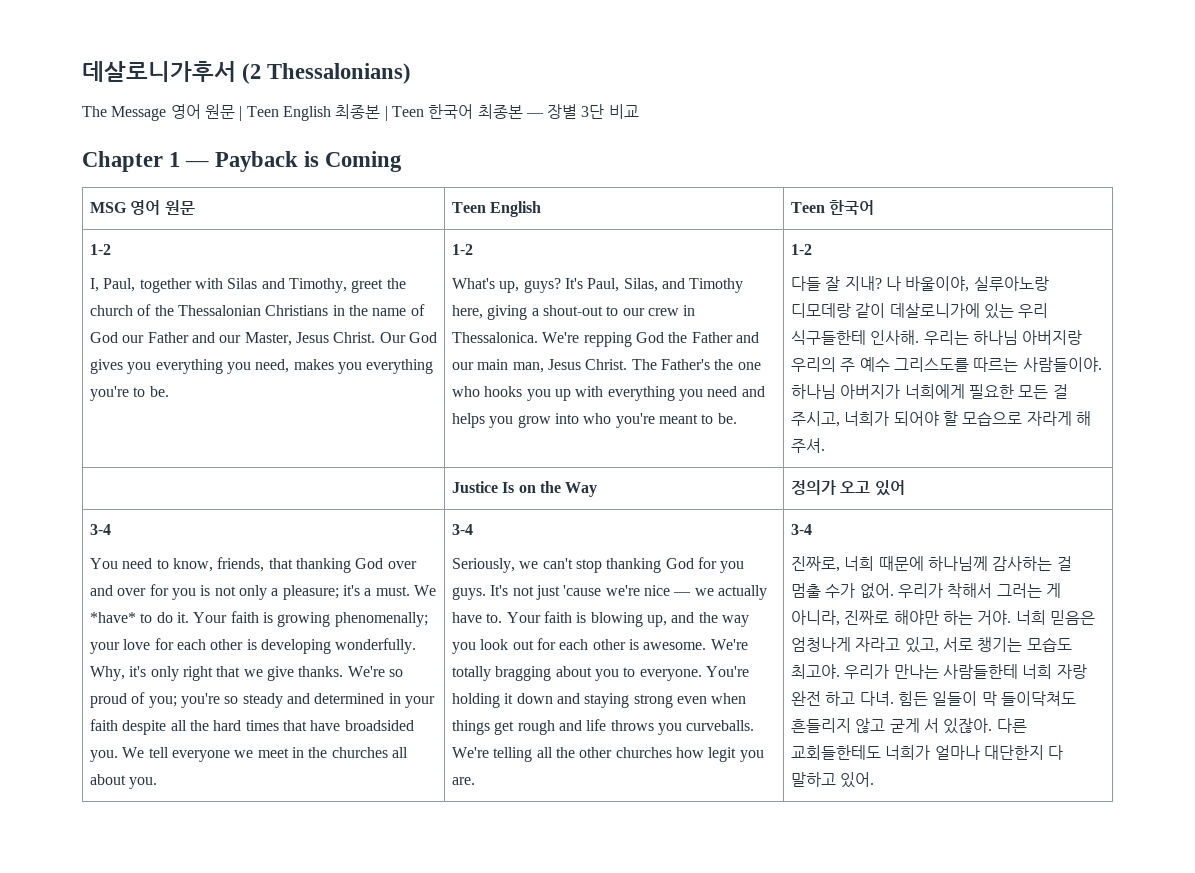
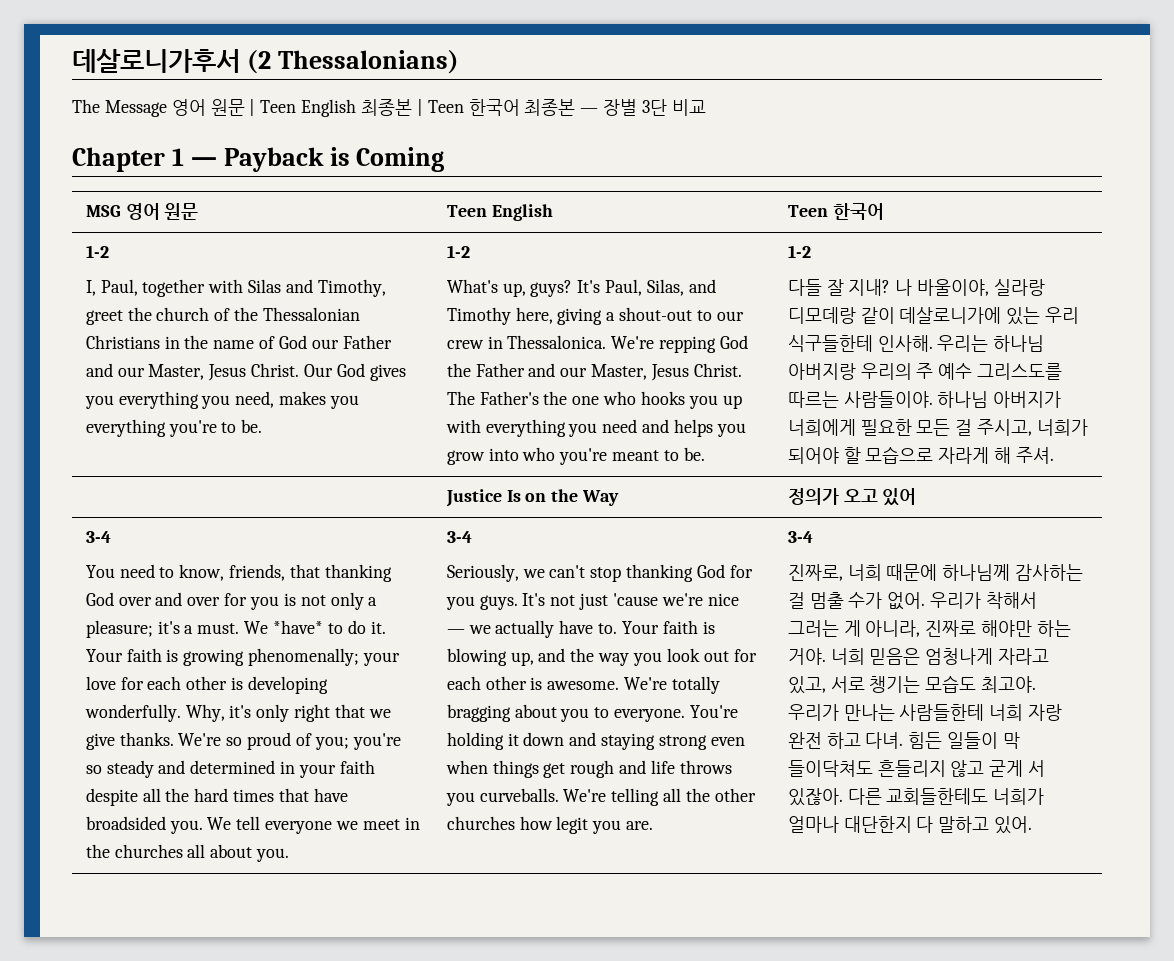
- We're repping God the Father and our main man, Jesus Christ.
+ We're repping God the Father and our Master, Jesus Christ.
- 나 바울이야, 실루아노랑 디모데랑 같이 데살로니가에 있는 우리 식구들한테 인사해.
+ 나 바울이야, 실라랑 디모데랑 같이 데살로니가에 있는 우리 식구들한테 인사해.

